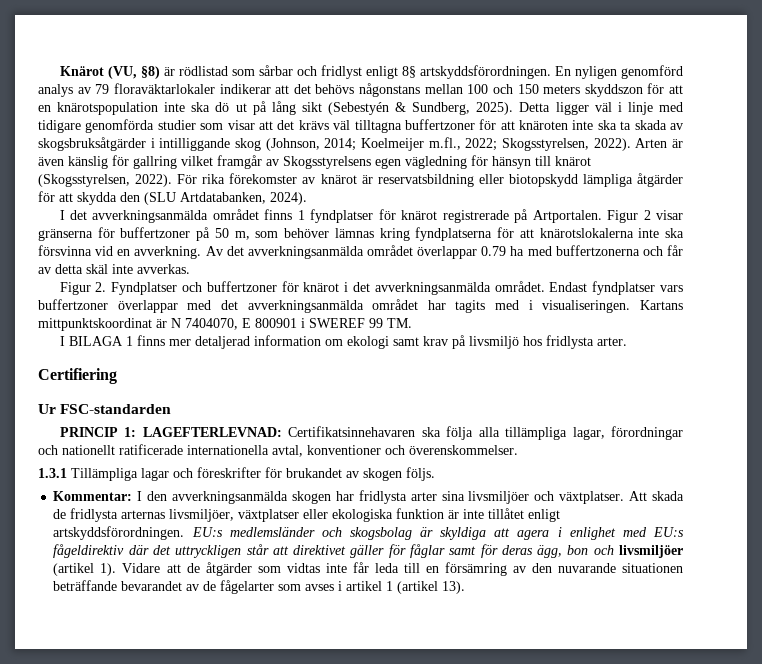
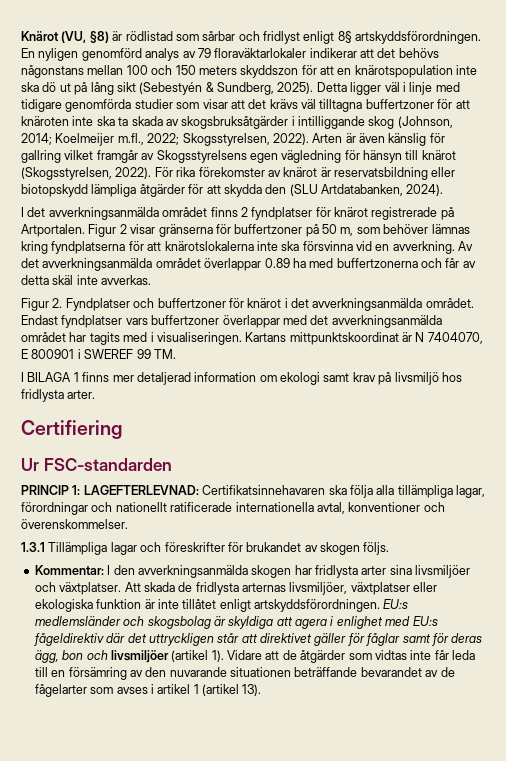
- I det avverkningsanmälda området finns 1 fyndplatser för knärot registrerade på Artportalen.
+ I det avverkningsanmälda området finns 2 fyndplatser för knärot registrerade på Artportalen.
- Av det avverkningsanmälda området överlappar 0.79 ha med buffertzonerna och får av detta skäl inte avverkas.
+ Av det avverkningsanmälda området överlappar 0.89 ha med buffertzonerna och får av detta skäl inte avverkas.

